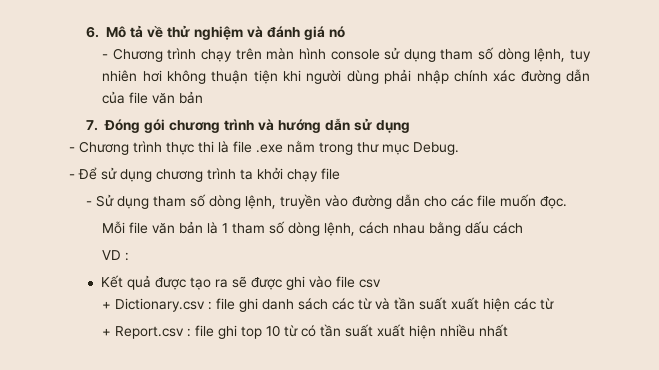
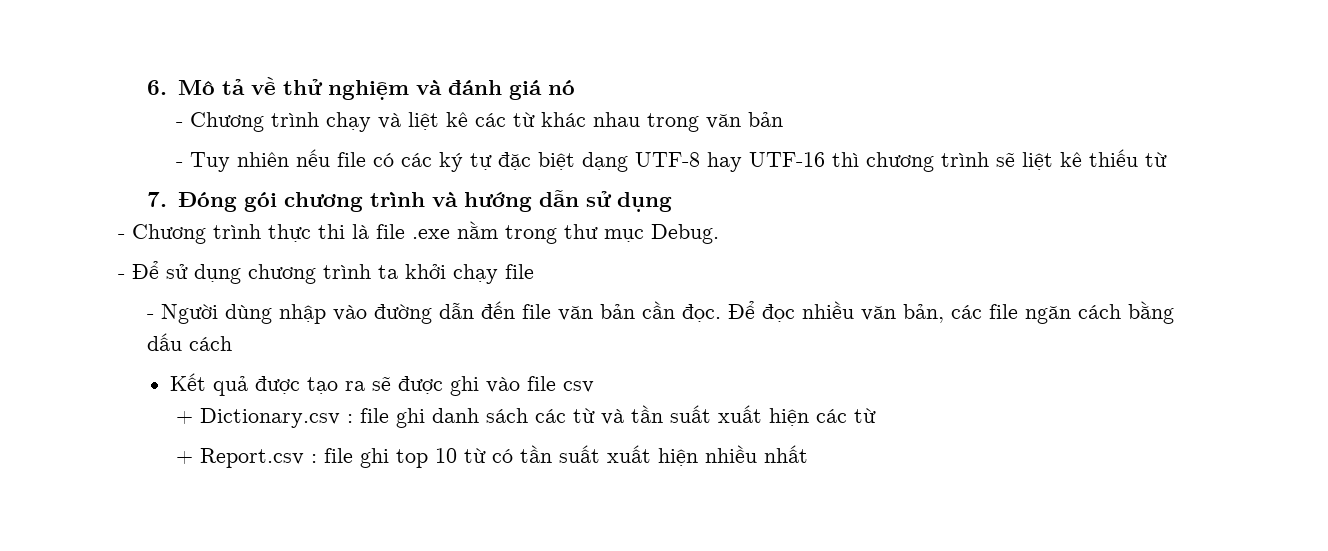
- - Chương trình chạy trên màn hình console sử dụng tham số dòng lệnh, tuy nhiên hơi không thuận tiện khi người dùng phải nhập chính xác đường dẫn của file văn bản
+ - Chương trình chạy và liệt kê các từ khác nhau trong văn bản
+ - Tuy nhiên nếu file có các ký tự đặc biệt dạng UTF-8 hay UTF-16 thì chương trình sẽ liệt kê thiếu từ
- - Sử dụng tham số dòng lệnh, truyền vào đường dẫn cho các file muốn đọc.
- Mỗi file văn bản là 1 tham số dòng lệnh, cách nhau bằng dấu cách
+ - Người dùng nhập vào đường dẫn đến file văn bản cần đọc. Để đọc nhiều văn bản, các file ngăn cách bằng dấu cách
- VD :

